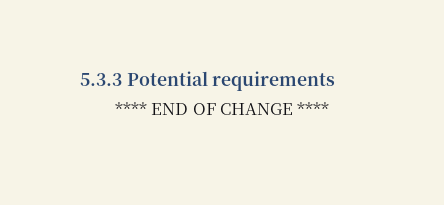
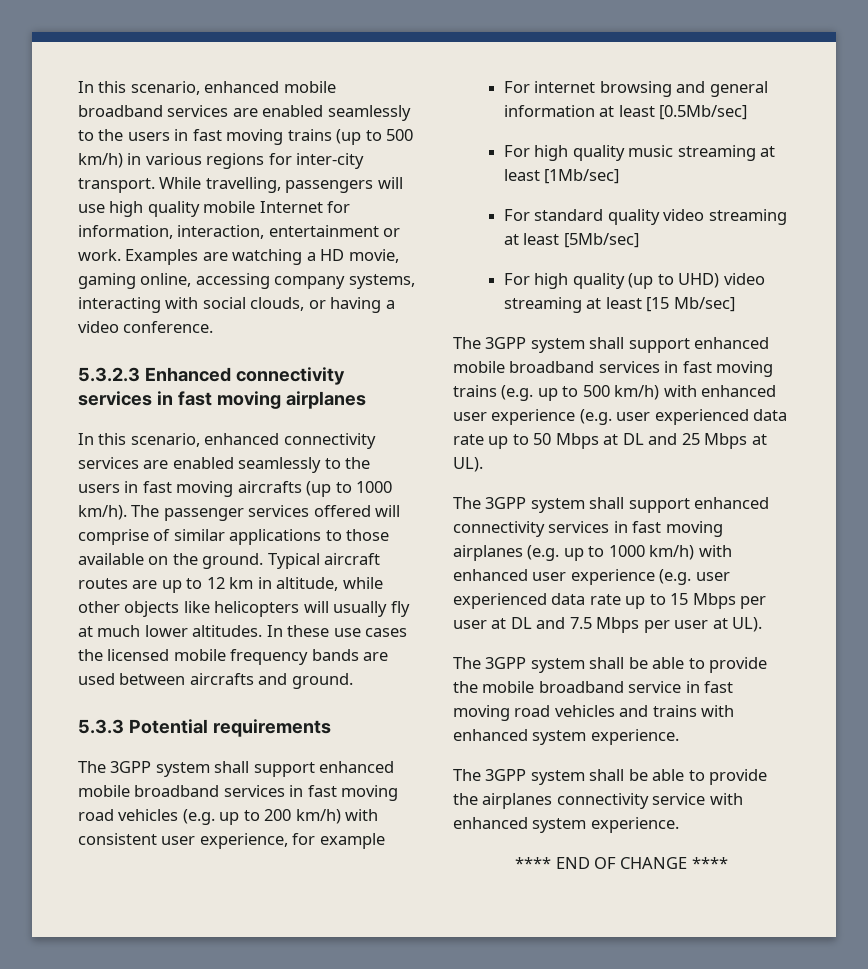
+ In this scenario, enhanced mobile broadband services are enabled seamlessly to the users in fast moving trains (up to 500 km/h) in various regions for inter-city transport. While travelling, passengers will use high quality mobile Internet for information, interaction, entertainment or work. Examples are watching a HD movie, gaming online, accessing company systems, interacting with social clouds, or having a video conference.
+ 5.3.2.3 Enhanced connectivity services in fast moving airplanes
+ In this scenario, enhanced connectivity services are enabled seamlessly to the users in fast moving aircrafts (up to 1000 km/h). The passenger services offered will comprise of similar applications to those available on the ground. Typical aircraft routes are up to 12 km in altitude, while other objects like helicopters will usually fly at much lower altitudes. In these use cases the licensed mobile frequency bands are used between aircrafts and ground.
  5.3.3 Potential requirements
+ The 3GPP system shall support enhanced mobile broadband services in fast moving road vehicles (e.g. up to 200 km/h) with consistent user experience, for example
+ For internet browsing and general information at least [0.5Mb/sec]
+ For high quality music streaming at least [1Mb/sec]
+ For standard quality video streaming at least [5Mb/sec]
+ For high quality (up to UHD) video streaming at least [15 Mb/sec]
+ The 3GPP system shall support enhanced mobile broadband services in fast moving trains (e.g. up to 500 km/h) with enhanced user experience (e.g. user experienced data rate up to 50 Mbps at DL and 25 Mbps at UL).
+ The 3GPP system shall support enhanced connectivity services in fast moving airplanes (e.g. up to 1000 km/h) with enhanced user experience (e.g. user experienced data rate up to 15 Mbps per user at DL and 7.5 Mbps per user at UL).
+ The 3GPP system shall be able to provide the mobile broadband service in fast moving road vehicles and trains with enhanced system experience.
+ The 3GPP system shall be able to provide the airplanes connectivity service with enhanced system experience.

